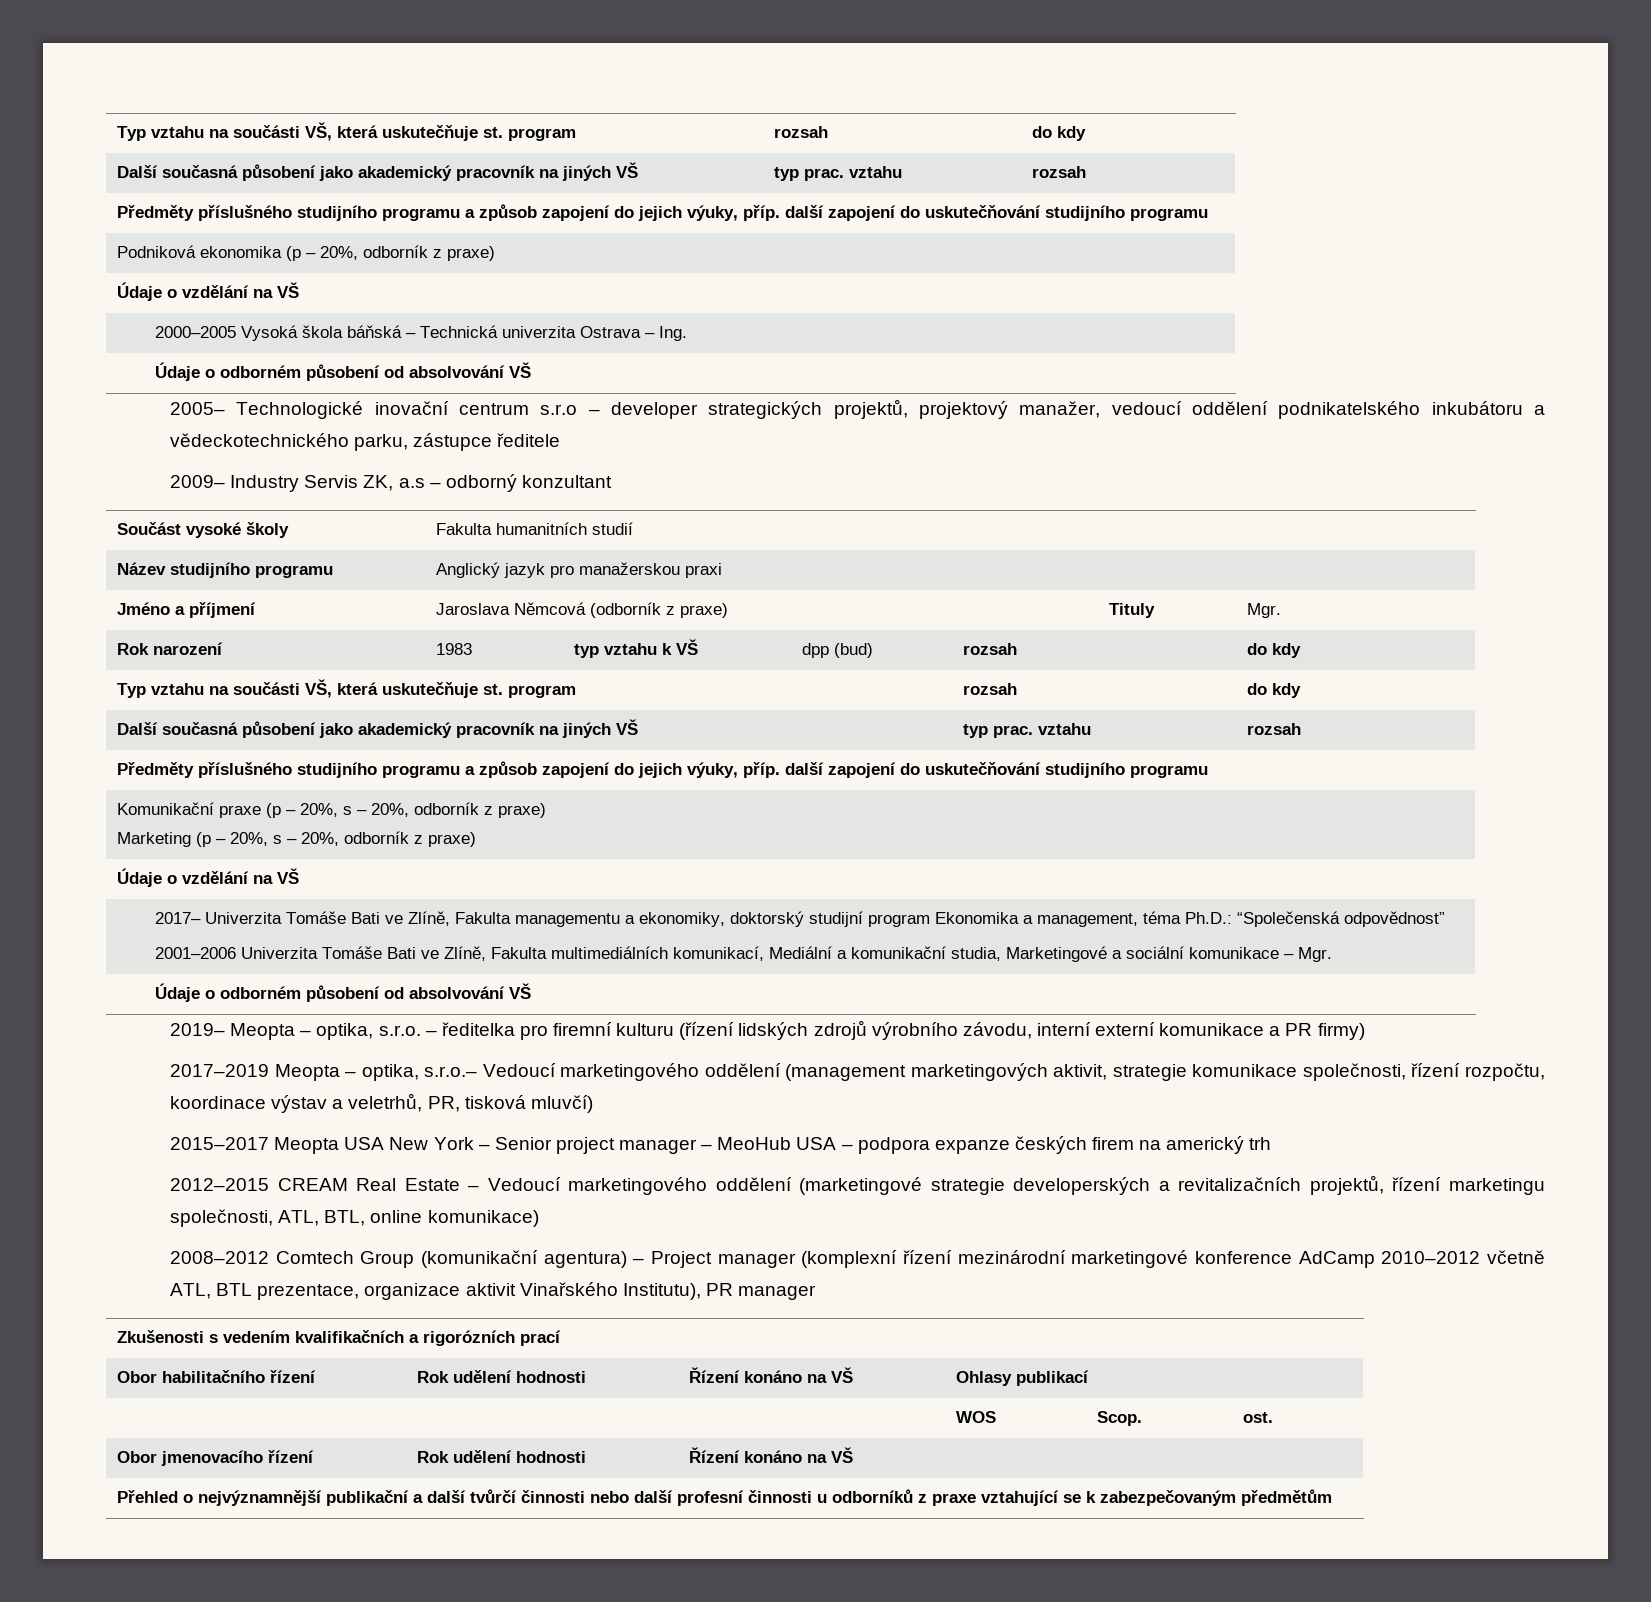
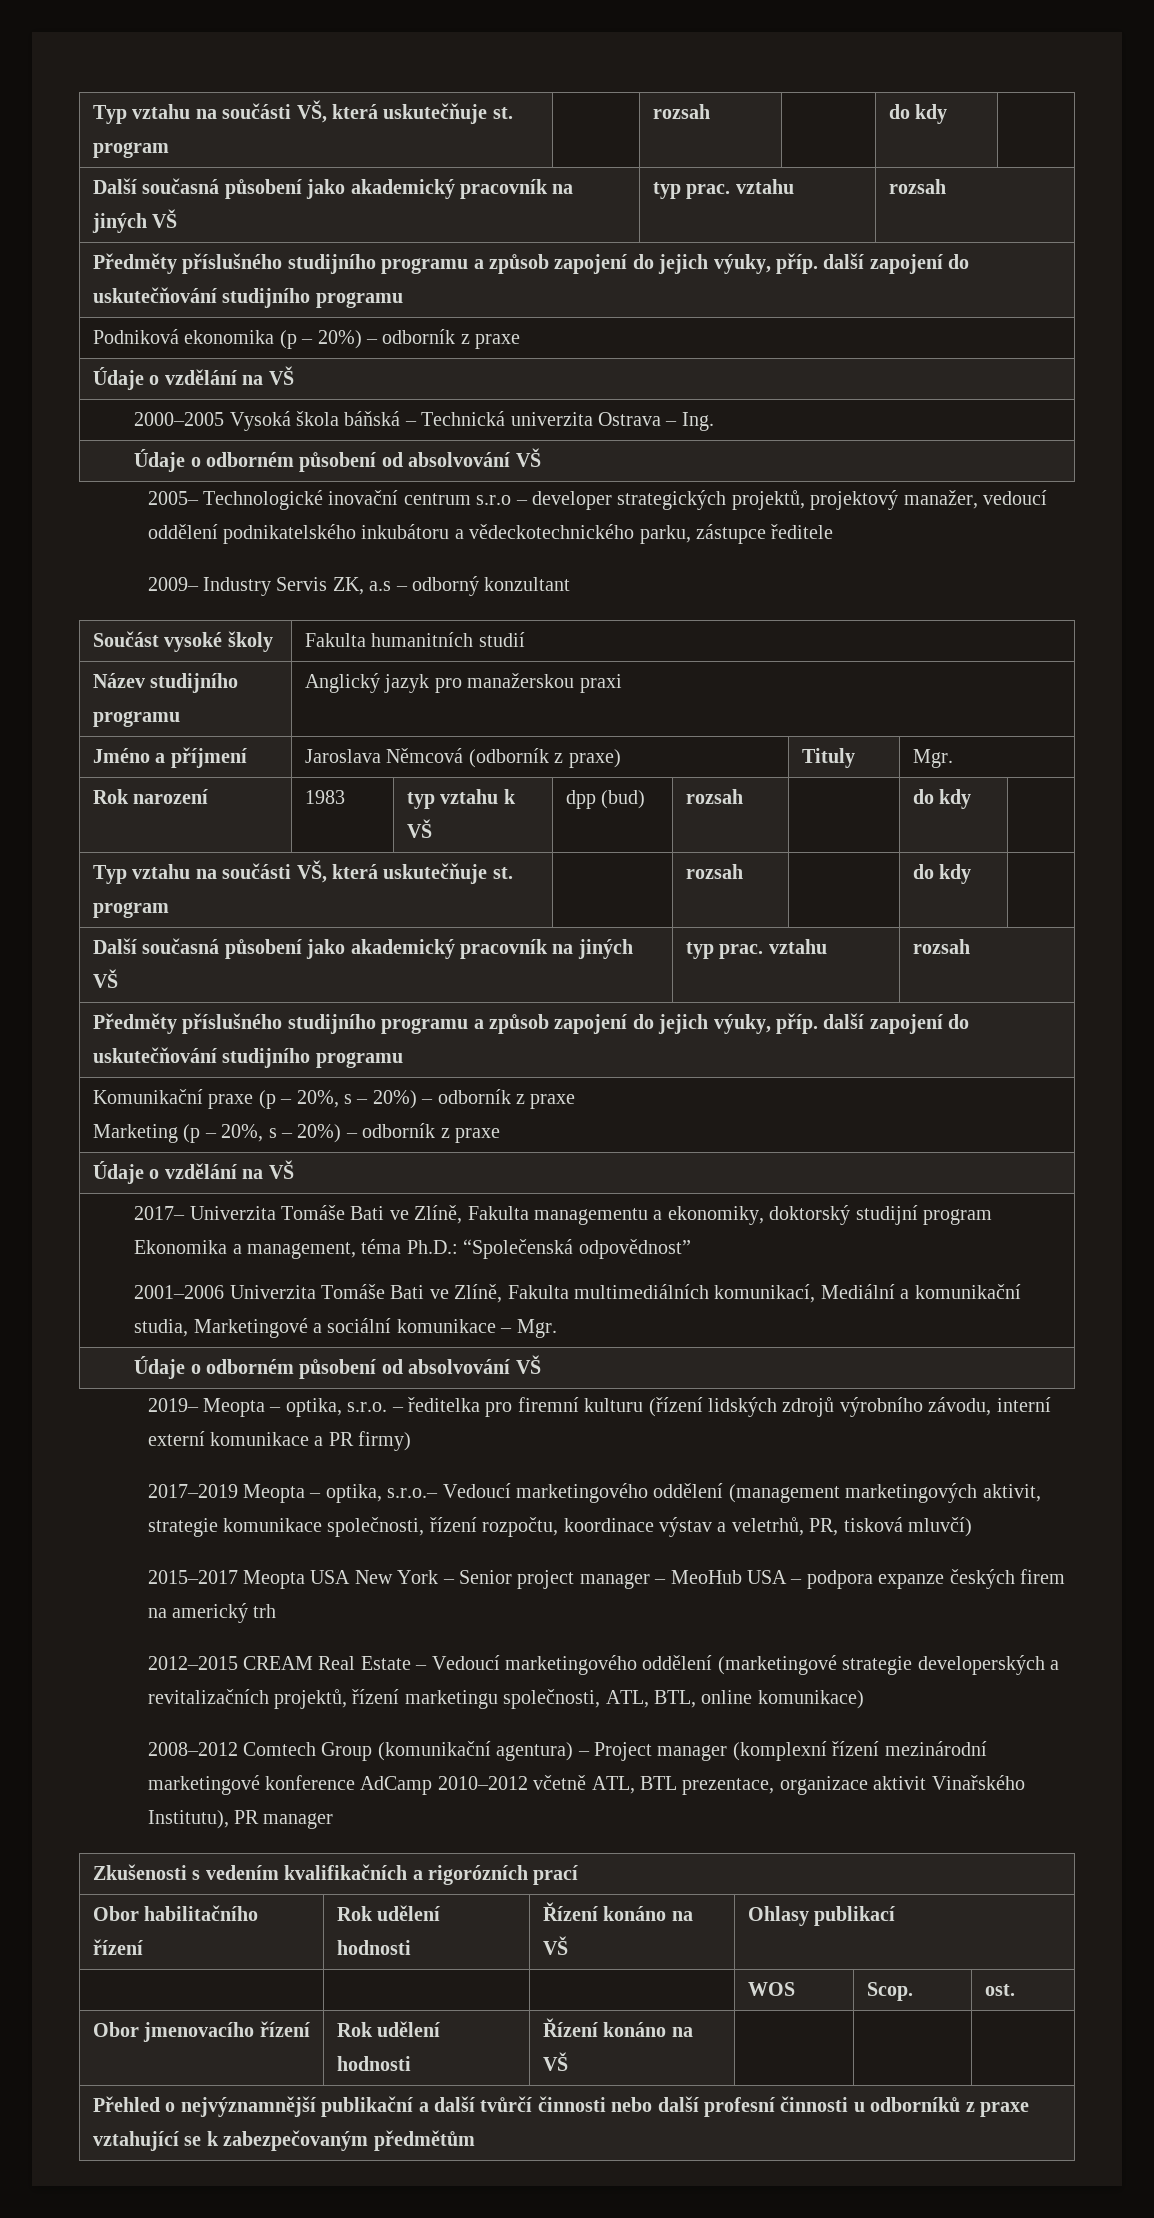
- Podniková ekonomika (p – 20%, odborník z praxe)
+ Podniková ekonomika (p – 20%) – odborník z praxe
- Komunikační praxe (p – 20%, s – 20%, odborník z praxe)
- Marketing (p – 20%, s – 20%, odborník z praxe)
+ Komunikační praxe (p – 20%, s – 20%) – odborník z praxe
+ Marketing (p – 20%, s – 20%) – odborník z praxe

